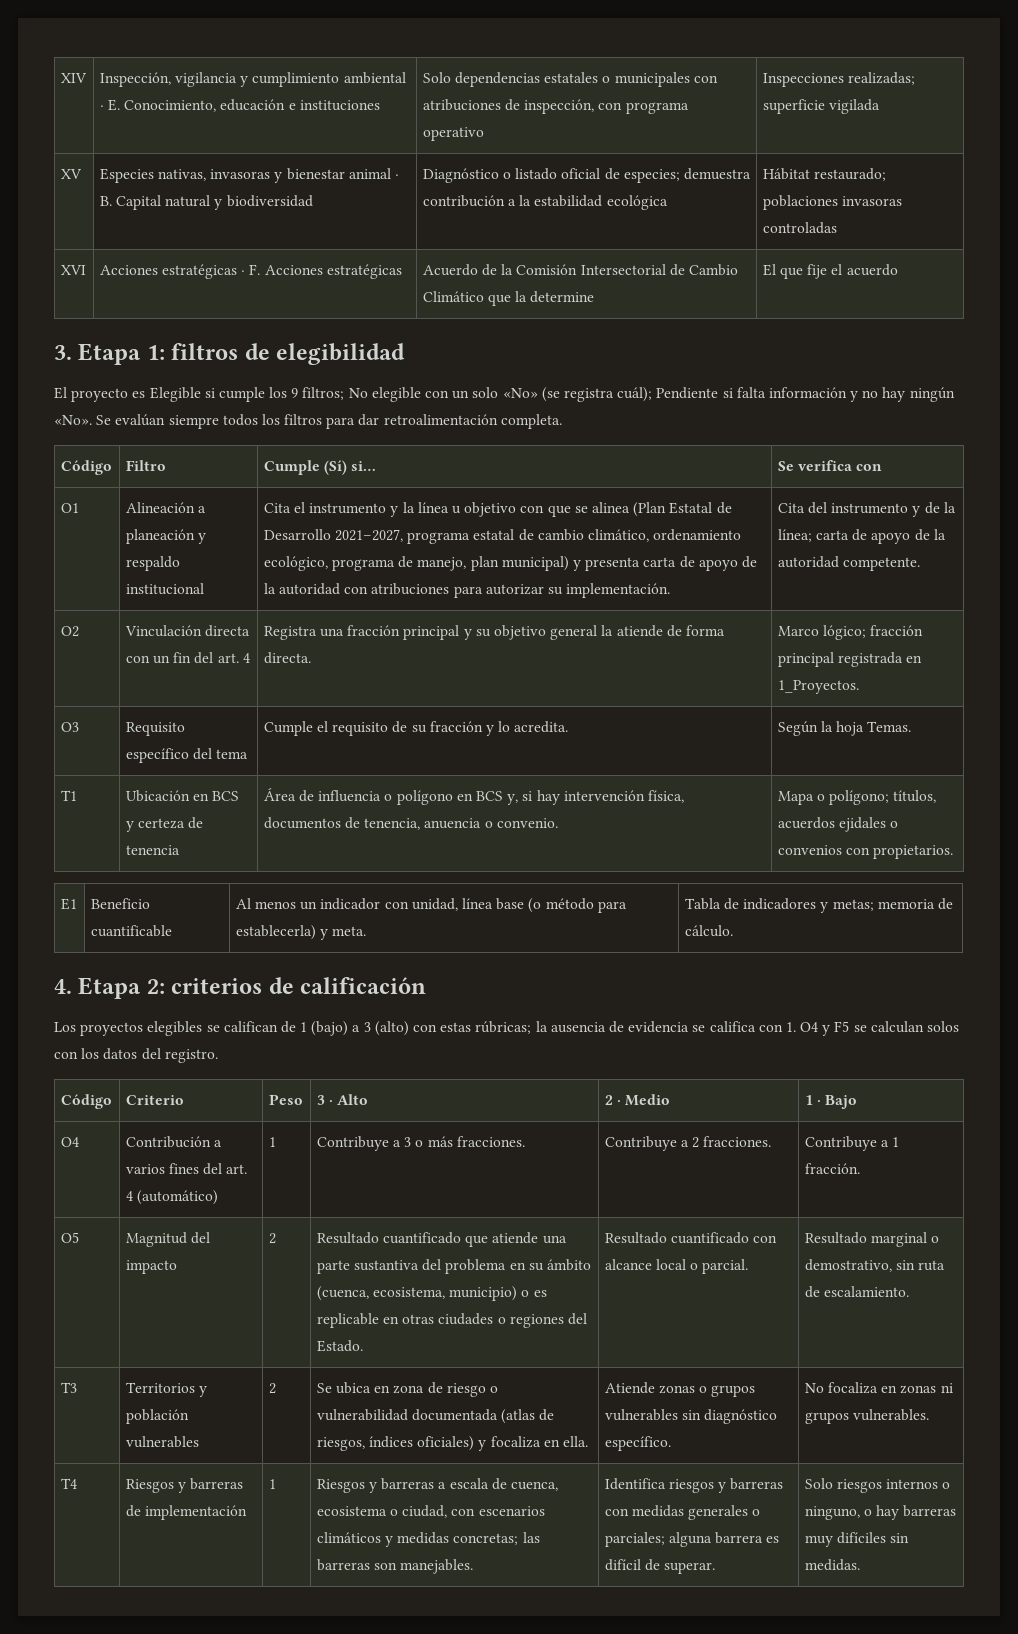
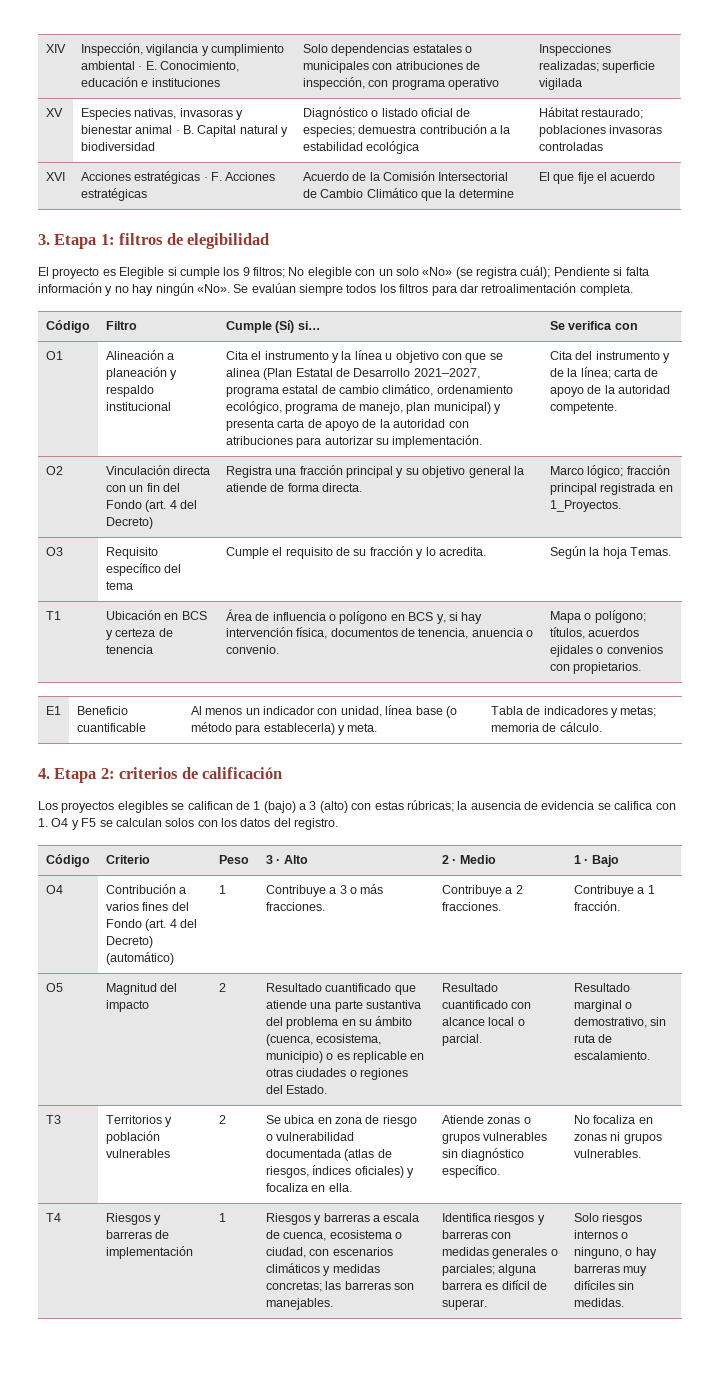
- O2 | Vinculación directa con un fin del art. 4 | Registra una fracción principal y su objetivo general la atiende de forma directa. | Marco lógico; fracción principal registrada en 1_Proyectos.
+ O2 | Vinculación directa con un fin del Fondo (art. 4 del Decreto) | Registra una fracción principal y su objetivo general la atiende de forma directa. | Marco lógico; fracción principal registrada en 1_Proyectos.
- O4 | Contribución a varios fines del art. 4 (automático) | 1 | Contribuye a 3 o más fracciones. | Contribuye a 2 fracciones. | Contribuye a 1 fracción.
+ O4 | Contribución a varios fines del Fondo (art. 4 del Decreto) (automático) | 1 | Contribuye a 3 o más fracciones. | Contribuye a 2 fracciones. | Contribuye a 1 fracción.

